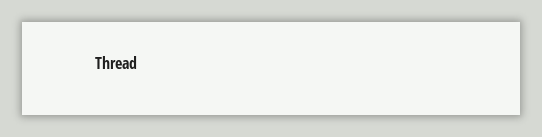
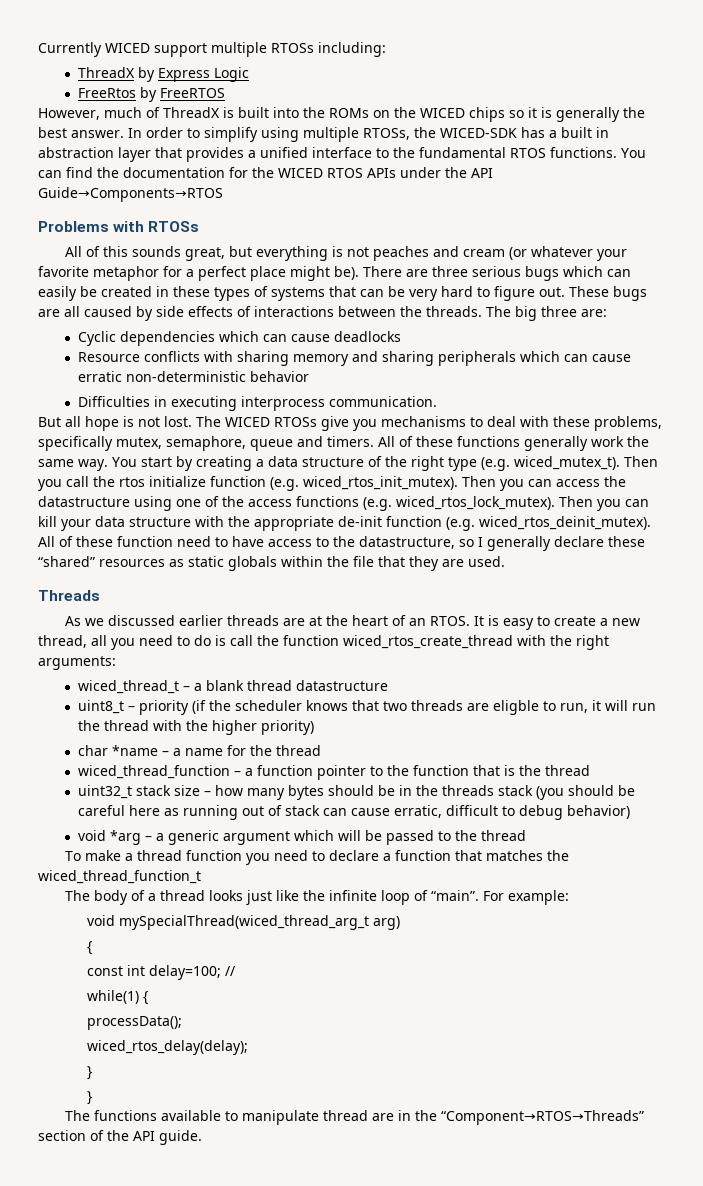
- Thread
+ Currently WICED support multiple RTOSs including:
+ ThreadX by Express Logic
+ FreeRtos by FreeRTOS
+ However, much of ThreadX is built into the ROMs on the WICED chips so it is generally the best answer. In order to simplify using multiple RTOSs, the WICED-SDK has a built in abstraction layer that provides a unified interface to the fundamental RTOS functions. You can find the documentation for the WICED RTOS APIs under the API Guide→Components→RTOS
+ Problems with RTOSs
+ All of this sounds great, but everything is not peaches and cream (or whatever your favorite metaphor for a perfect place might be). There are three serious bugs which can easily be created in these types of systems that can be very hard to figure out. These bugs are all caused by side effects of interactions between the threads. The big three are:
+ Cyclic dependencies which can cause deadlocks
+ Resource conflicts with sharing memory and sharing peripherals which can cause erratic non-deterministic behavior
+ Difficulties in executing interprocess communication.
+ But all hope is not lost. The WICED RTOSs give you mechanisms to deal with these problems, specifically mutex, semaphore, queue and timers. All of these functions generally work the same way. You start by creating a data structure of the right type (e.g. wiced_mutex_t). Then you call the rtos initialize function (e.g. wiced_rtos_init_mutex). Then you can access the datastructure using one of the access functions (e.g. wiced_rtos_lock_mutex). Then you can kill your data structure with the appropriate de-init function (e.g. wiced_rtos_deinit_mutex). All of these function need to have access to the datastructure, so I generally declare these “shared” resources as static globals within the file that they are used.
+ Threads
+ As we discussed earlier threads are at the heart of an RTOS. It is easy to create a new thread, all you need to do is call the function wiced_rtos_create_thread with the right arguments:
+ wiced_thread_t – a blank thread datastructure
+ uint8_t – priority (if the scheduler knows that two threads are eligble to run, it will run the thread with the higher priority)
+ char *name – a name for the thread
+ wiced_thread_function – a function pointer to the function that is the thread
+ uint32_t stack size – how many bytes should be in the threads stack (you should be careful here as running out of stack can cause erratic, difficult to debug behavior)
+ void *arg – a generic argument which will be passed to the thread
+ To make a thread function you need to declare a function that matches the wiced_thread_function_t
+ The body of a thread looks just like the infinite loop of “main”. For example:
+ void mySpecialThread(wiced_thread_arg_t arg)
+ {
+ const int delay=100; //
+ while(1) {
+ processData();
+ wiced_rtos_delay(delay);
+ }
+ }
+ The functions available to manipulate thread are in the “Component→RTOS→Threads” section of the API guide.

